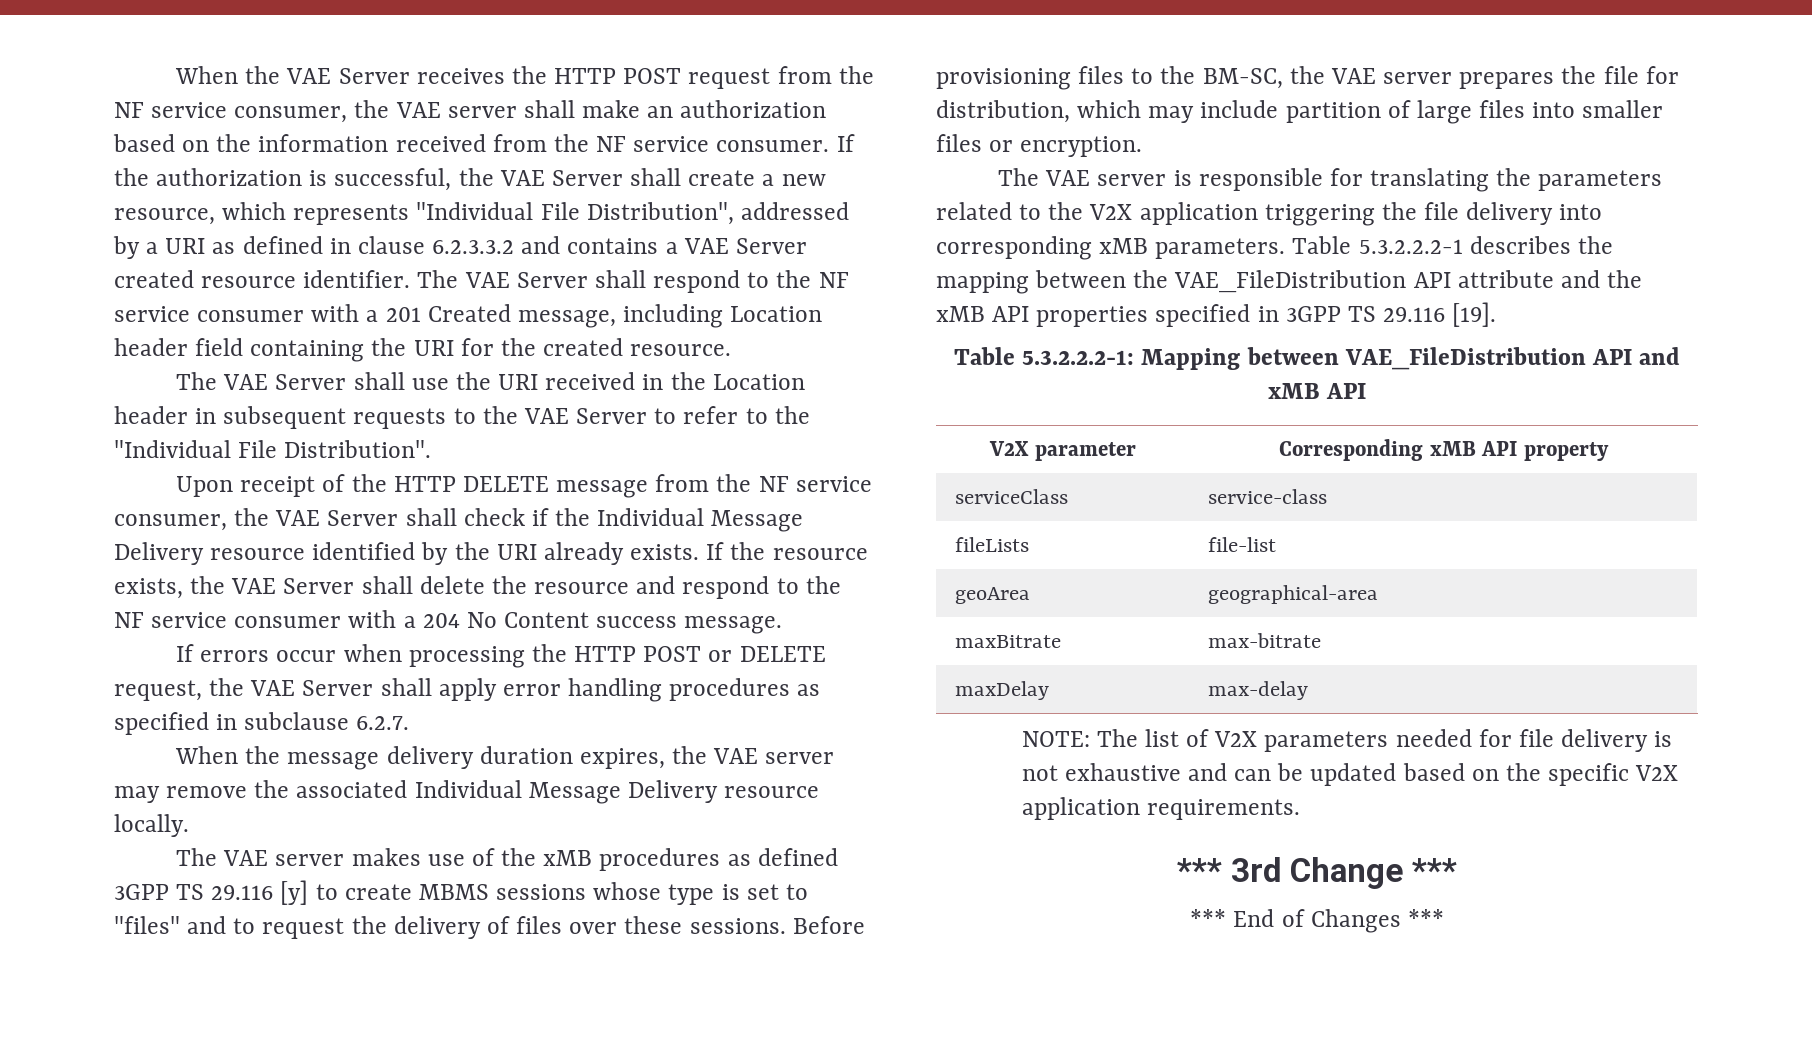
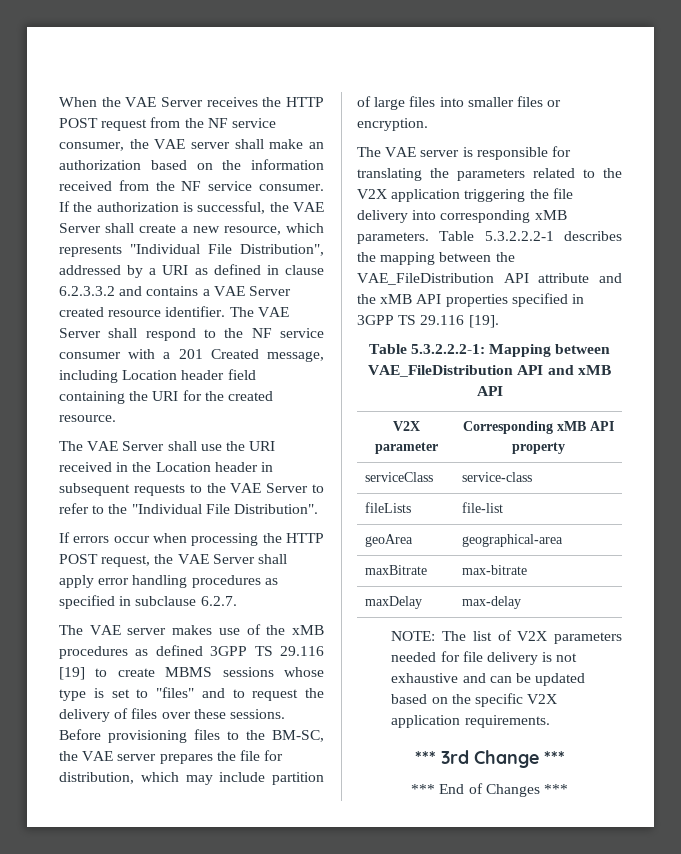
- Upon receipt of the HTTP DELETE message from the NF service consumer, the VAE Server shall check if the Individual Message Delivery resource identified by the URI already exists. If the resource exists, the VAE Server shall delete the resource and respond to the NF service consumer with a 204 No Content success message.
- If errors occur when processing the HTTP POST or DELETE request, the VAE Server shall apply error handling procedures as specified in subclause 6.2.7.
+ If errors occur when processing the HTTP POST request, the VAE Server shall apply error handling procedures as specified in subclause 6.2.7.
- When the message delivery duration expires, the VAE server may remove the associated Individual Message Delivery resource locally.
- The VAE server makes use of the xMB procedures as defined 3GPP TS 29.116 [y] to create MBMS sessions whose type is set to "files" and to request the delivery of files over these sessions.
+ The VAE server makes use of the xMB procedures as defined 3GPP TS 29.116 [19] to create MBMS sessions whose type is set to "files" and to request the delivery of files over these sessions.

